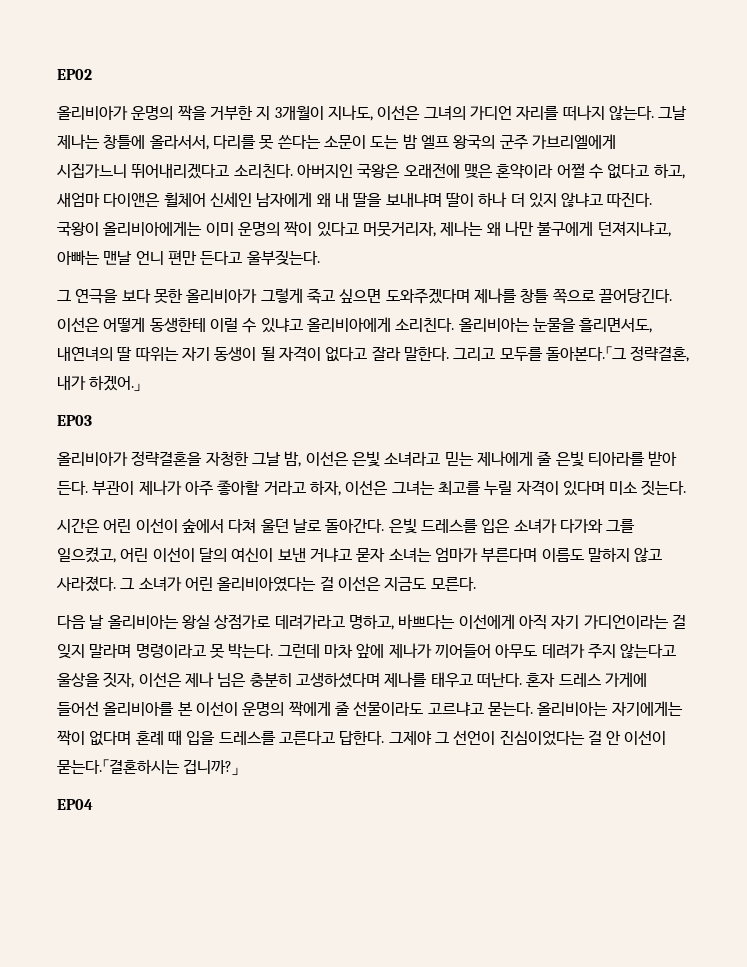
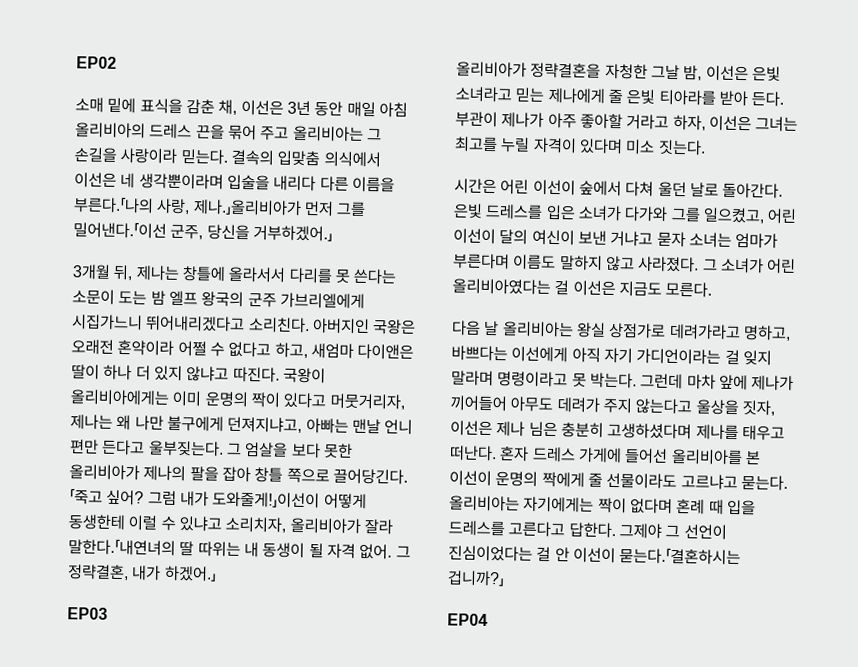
- 올리비아가 운명의 짝을 거부한 지 3개월이 지나도, 이선은 그녀의 가디언 자리를 떠나지 않는다. 그날 제나는 창틀에 올라서서, 다리를 못 쓴다는 소문이 도는 밤 엘프 왕국의 군주 가브리엘에게 시집가느니 뛰어내리겠다고 소리친다.
+ 소매 밑에 표식을 감춘 채, 이선은 3년 동안 매일 아침 올리비아의 드레스 끈을 묶어 주고 올리비아는 그 손길을 사랑이라 믿는다. 결속의 입맞춤 의식에서 이선은 네 생각뿐이라며 입술을 내리다 다른 이름을 부른다.「나의 사랑, 제나.」올리비아가 먼저 그를 밀어낸다.「이선 군주, 당신을 거부하겠어.」
+ 3개월 뒤, 제나는 창틀에 올라서서 다리를 못 쓴다는 소문이 도는 밤 엘프 왕국의 군주 가브리엘에게 시집가느니 뛰어내리겠다고 소리친다.
- 아버지인 국왕은 오래전에 맺은 혼약이라 어쩔 수 없다고 하고, 새엄마 다이앤은 휠체어 신세인 남자에게 왜 내 딸을 보내냐며 딸이 하나 더 있지 않냐고 따진다.
+ 아버지인 국왕은 오래전 혼약이라 어쩔 수 없다고 하고, 새엄마 다이앤은 딸이 하나 더 있지 않냐고 따진다.
- 국왕이 올리비아에게는 이미 운명의 짝이 있다고 머뭇거리자, 제나는 왜 나만 불구에게 던져지냐고, 아빠는 맨날 언니 편만 든다고 울부짖는다.
- 그 연극을 보다 못한 올리비아가 그렇게 죽고 싶으면 도와주겠다며 제나를 창틀 쪽으로 끌어당긴다. 이선은 어떻게 동생한테 이럴 수 있냐고 올리비아에게 소리친다. 올리비아는 눈물을 흘리면서도, 내연녀의 딸 따위는 자기 동생이 될 자격이 없다고 잘라 말한다. 그리고 모두를 돌아본다.「그 정략결혼, 내가 하겠어.」
+ 국왕이 올리비아에게는 이미 운명의 짝이 있다고 머뭇거리자, 제나는 왜 나만 불구에게 던져지냐고, 아빠는 맨날 언니 편만 든다고 울부짖는다. 그 엄살을 보다 못한 올리비아가 제나의 팔을 잡아 창틀 쪽으로 끌어당긴다.「죽고 싶어? 그럼 내가 도와줄게!」이선이 어떻게 동생한테 이럴 수 있냐고 소리치자, 올리비아가 잘라 말한다.「내연녀의 딸 따위는 내 동생이 될 자격 없어. 그 정략결혼, 내가 하겠어.」

